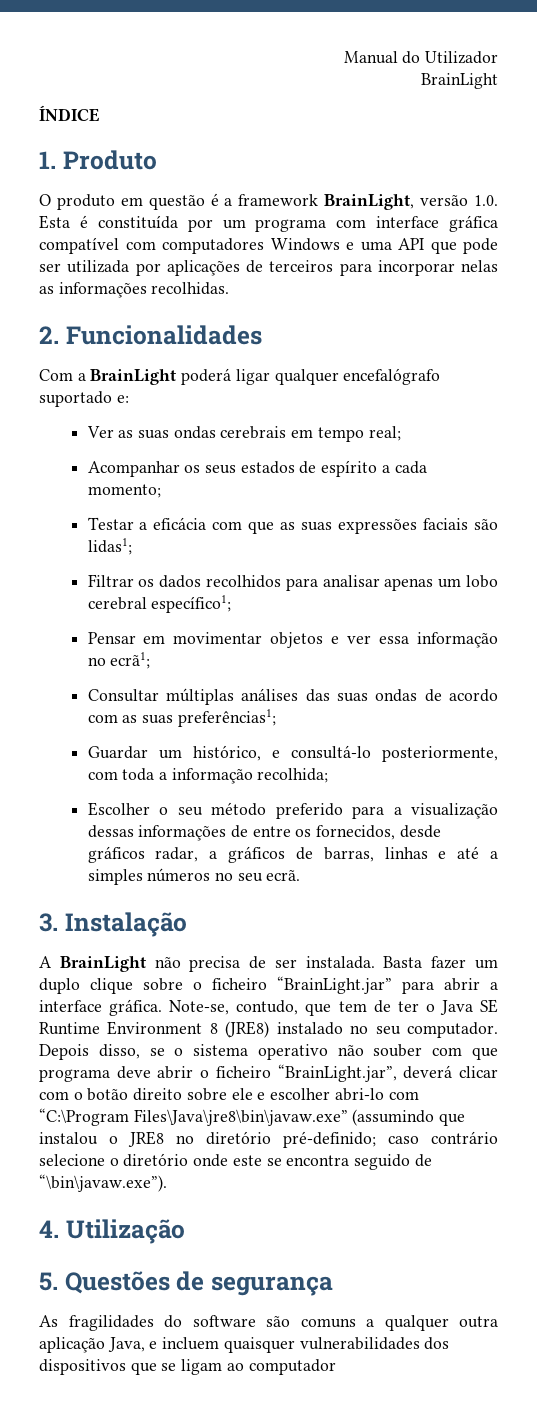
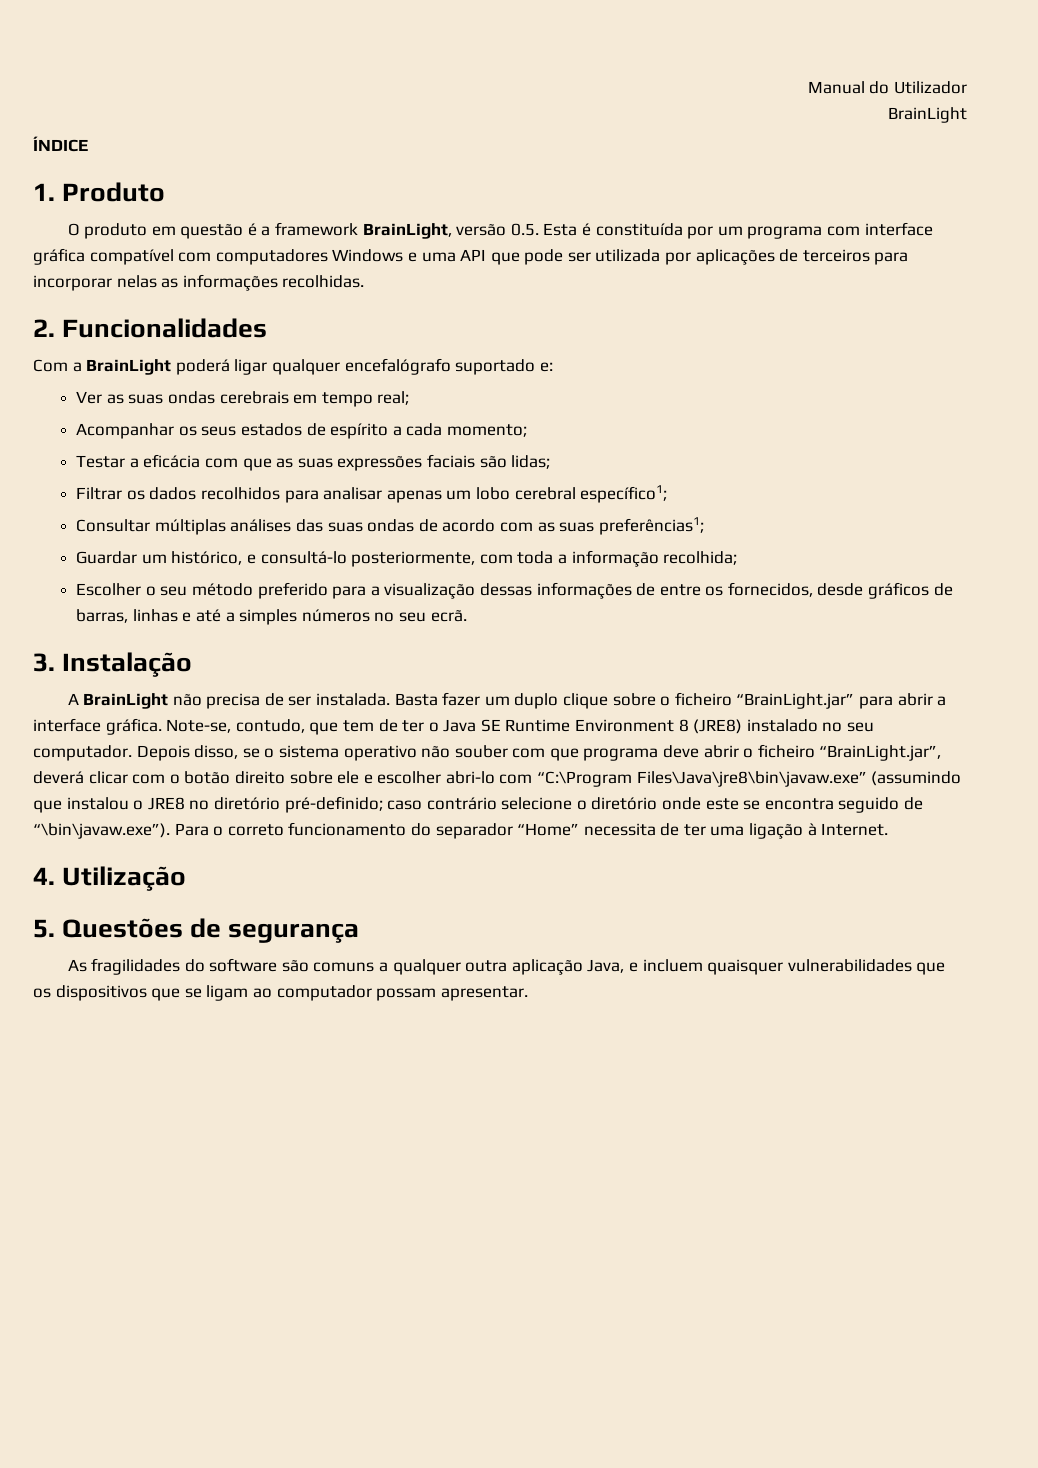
- O produto em questão é a framework BrainLight, versão 1.0. Esta é constituída por um programa com interface gráfica compatível com computadores Windows e uma API que pode ser utilizada por aplicações de terceiros para incorporar nelas as informações recolhidas.
+ O produto em questão é a framework BrainLight, versão 0.5. Esta é constituída por um programa com interface gráfica compatível com computadores Windows e uma API que pode ser utilizada por aplicações de terceiros para incorporar nelas as informações recolhidas.
- Testar a eficácia com que as suas expressões faciais são lidas1;
+ Testar a eficácia com que as suas expressões faciais são lidas;
- Pensar em movimentar objetos e ver essa informação no ecrã1;
- Escolher o seu método preferido para a visualização dessas informações de entre os fornecidos, desde gráficos radar, a gráficos de barras, linhas e até a simples números no seu ecrã.
+ Escolher o seu método preferido para a visualização dessas informações de entre os fornecidos, desde gráficos de barras, linhas e até a simples números no seu ecrã.
- Depois disso, se o sistema operativo não souber com que programa deve abrir o ficheiro “BrainLight.jar”, deverá clicar com o botão direito sobre ele e escolher abri-lo com “C:\Program Files\Java\jre8\bin\javaw.exe” (assumindo que instalou o JRE8 no diretório pré-definido; caso contrário selecione o diretório onde este se encontra seguido de “\bin\javaw.exe”).
+ Depois disso, se o sistema operativo não souber com que programa deve abrir o ficheiro “BrainLight.jar”, deverá clicar com o botão direito sobre ele e escolher abri-lo com “C:\Program Files\Java\jre8\bin\javaw.exe” (assumindo que instalou o JRE8 no diretório pré-definido; caso contrário selecione o diretório onde este se encontra seguido de “\bin\javaw.exe”). Para o correto funcionamento do separador “Home” necessita de ter uma ligação à Internet.
- As fragilidades do software são comuns a qualquer outra aplicação Java, e incluem quaisquer vulnerabilidades dos dispositivos que se ligam ao computador
+ As fragilidades do software são comuns a qualquer outra aplicação Java, e incluem quaisquer vulnerabilidades que os dispositivos que se ligam ao computador possam apresentar.

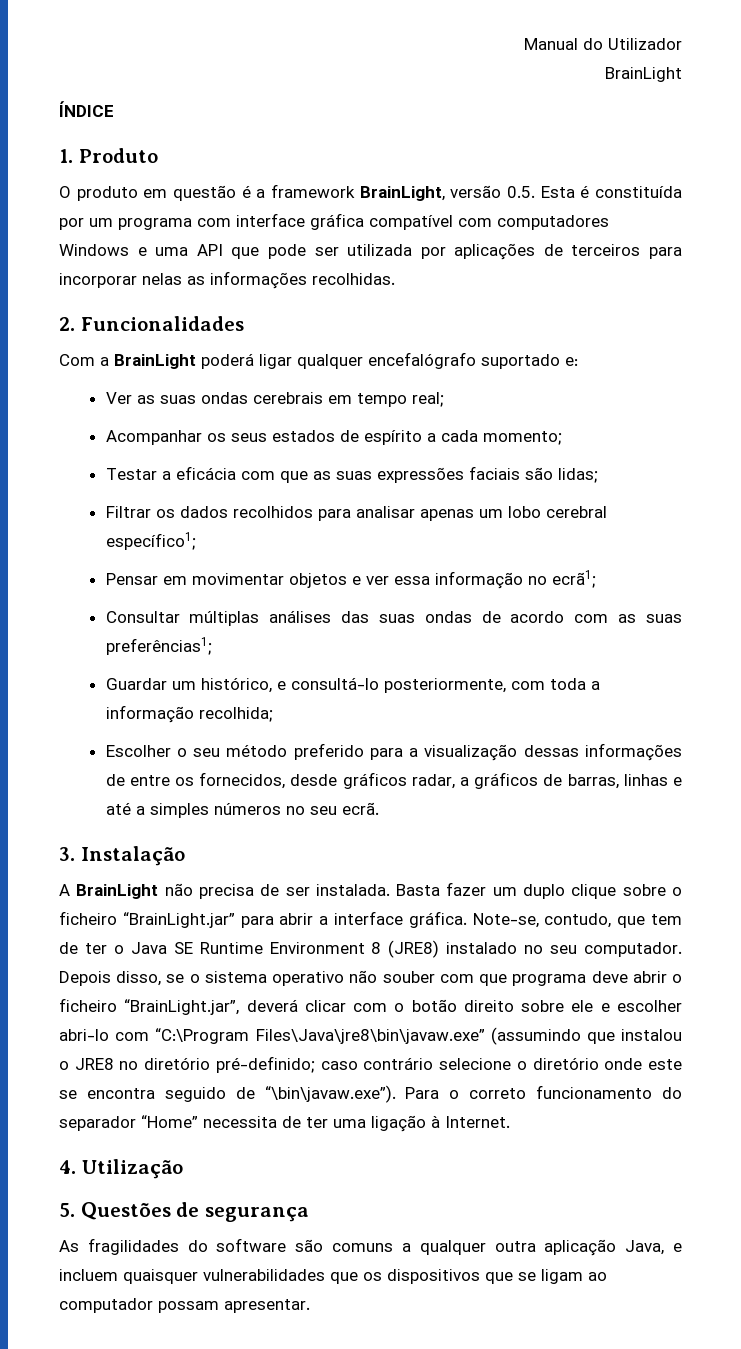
+ Pensar em movimentar objetos e ver essa informação no ecrã1;
- Escolher o seu método preferido para a visualização dessas informações de entre os fornecidos, desde gráficos de barras, linhas e até a simples números no seu ecrã.
+ Escolher o seu método preferido para a visualização dessas informações de entre os fornecidos, desde gráficos radar, a gráficos de barras, linhas e até a simples números no seu ecrã.

